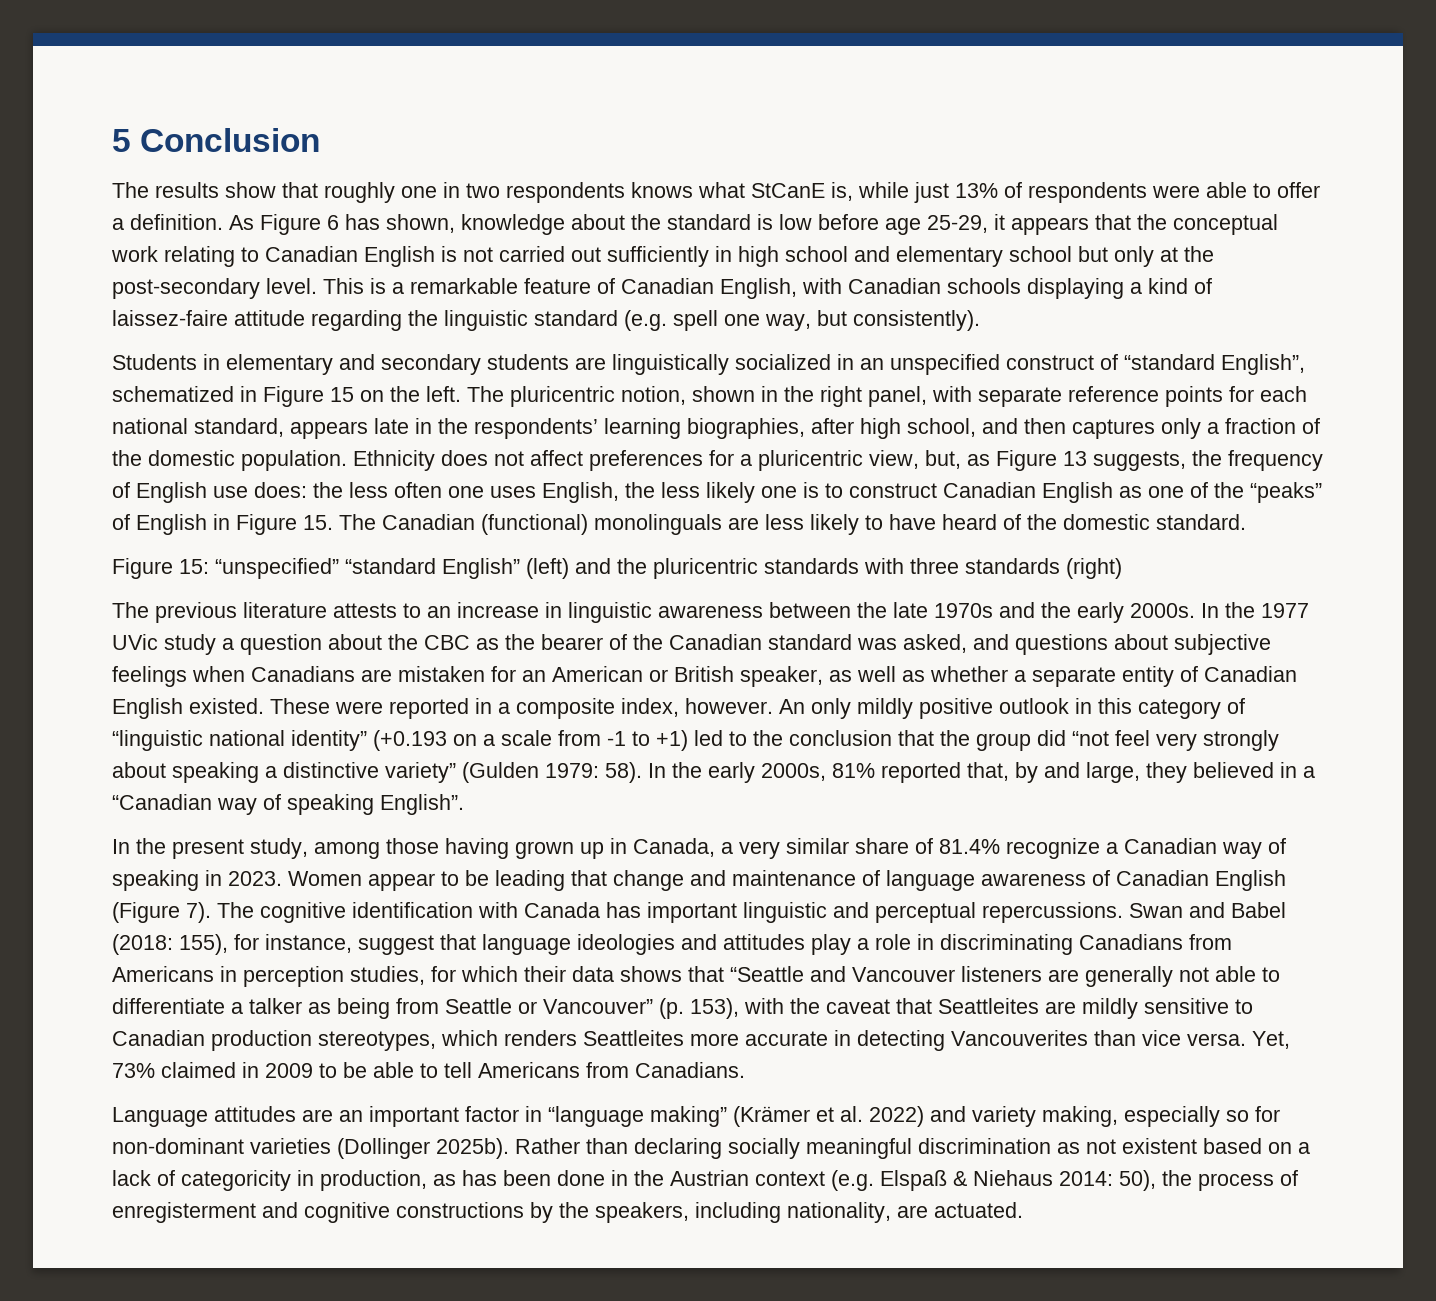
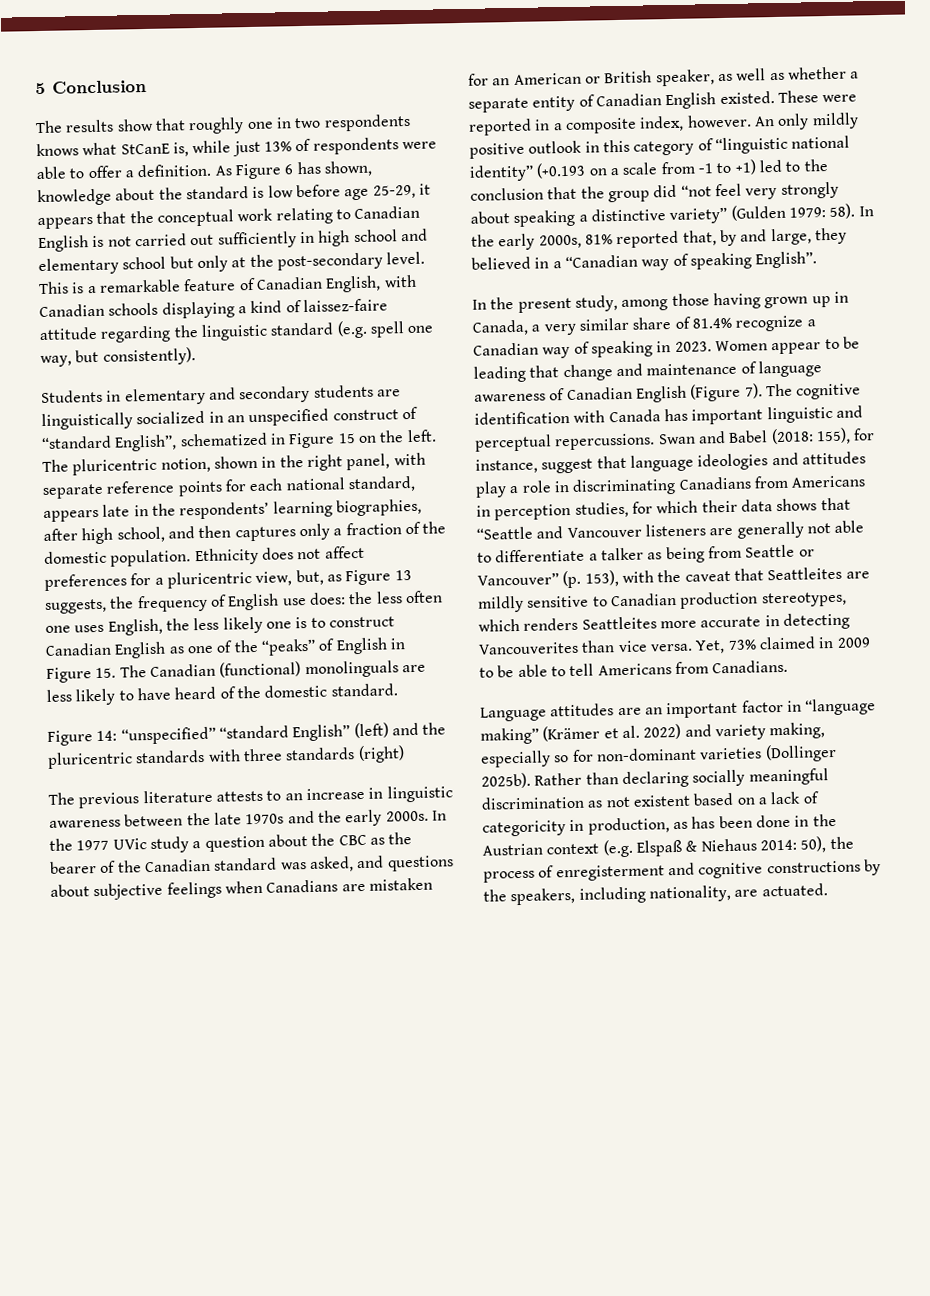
- Figure 15: “unspecified” “standard English” (left) and the pluricentric standards with three standards (right)
+ Figure 14: “unspecified” “standard English” (left) and the pluricentric standards with three standards (right)

